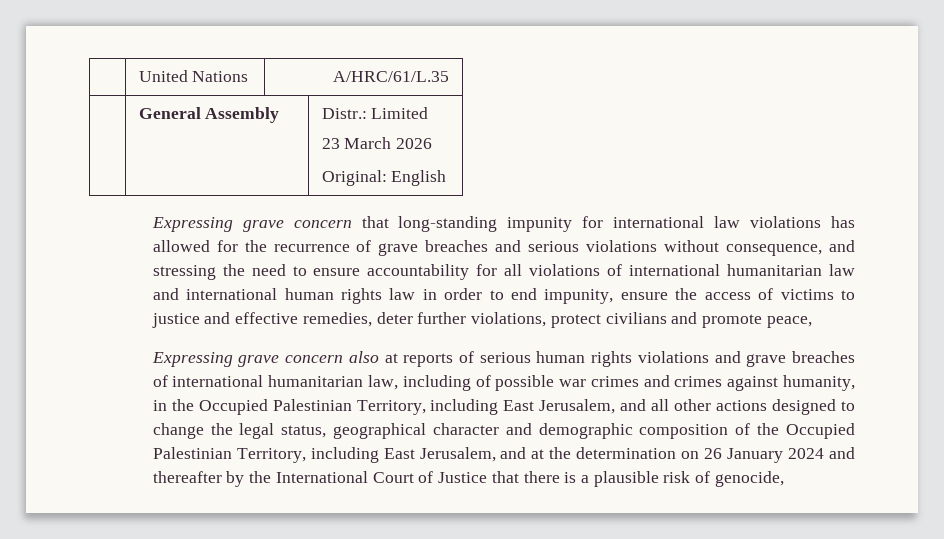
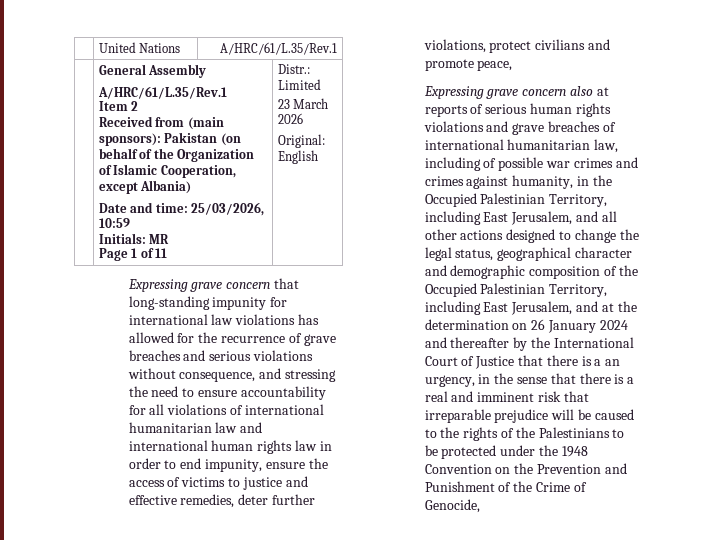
- | United Nations | A/HRC/61/L.35
+ | United Nations | A/HRC/61/L.35/Rev.1
- | General Assembly | Distr.: Limited
+ | General Assembly
+ A/HRC/61/L.35/Rev.1
+ Item 2
+ Received from (main sponsors): Pakistan (on behalf of the Organization of Islamic Cooperation, except Albania)
+ Date and time: 25/03/2026, 10:59
+ Initials: MR
+ Page 1 of 11 | Distr.: Limited
- Expressing grave concern also at reports of serious human rights violations and grave breaches of international humanitarian law, including of possible war crimes and crimes against humanity, in the Occupied Palestinian Territory, including East Jerusalem, and all other actions designed to change the legal status, geographical character and demographic composition of the Occupied Palestinian Territory, including East Jerusalem, and at the determination on 26 January 2024 and thereafter by the International Court of Justice that there is a plausible risk of genocide,
+ Expressing grave concern also at reports of serious human rights violations and grave breaches of international humanitarian law, including of possible war crimes and crimes against humanity, in the Occupied Palestinian Territory, including East Jerusalem, and all other actions designed to change the legal status, geographical character and demographic composition of the Occupied Palestinian Territory, including East Jerusalem, and at the determination on 26 January 2024 and thereafter by the International Court of Justice that there is a an urgency, in the sense that there is a real and imminent risk that irreparable prejudice will be caused to the rights of the Palestinians to be protected under the 1948 Convention on the Prevention and Punishment of the Crime of Genocide,

